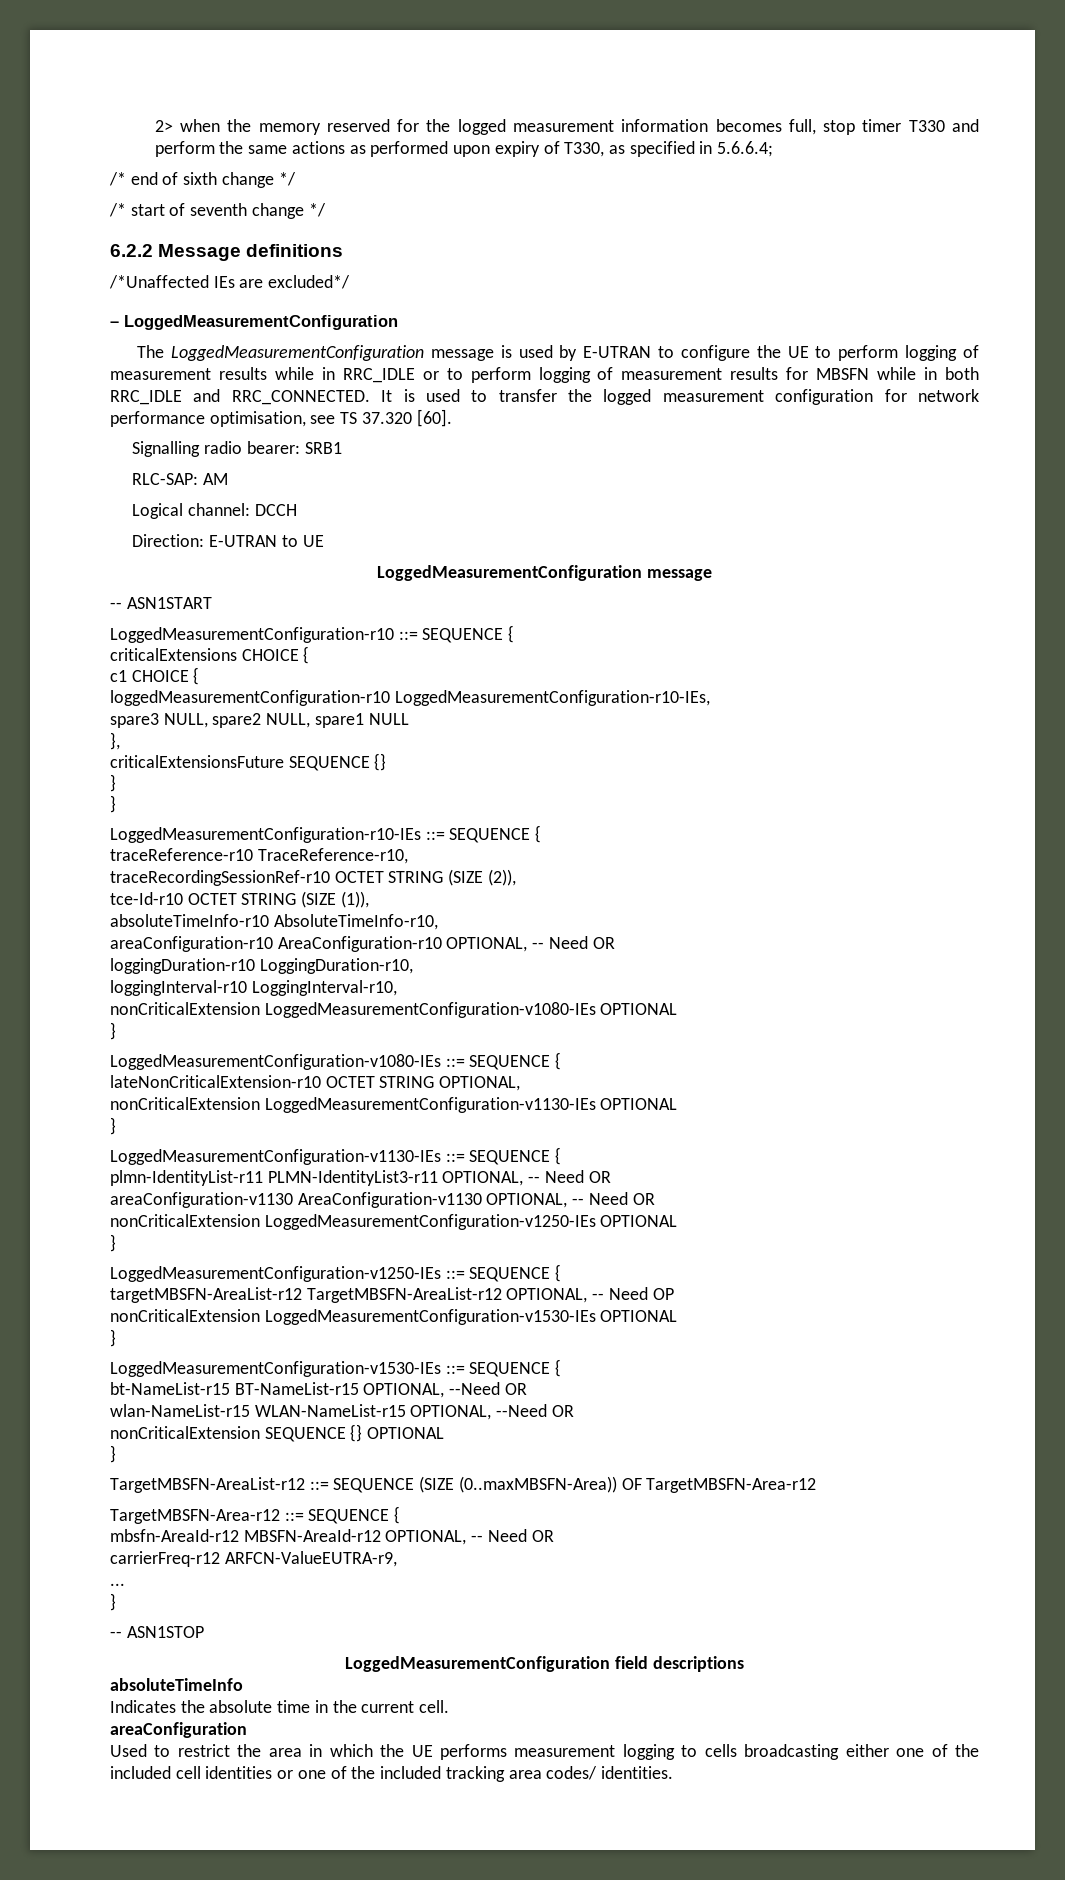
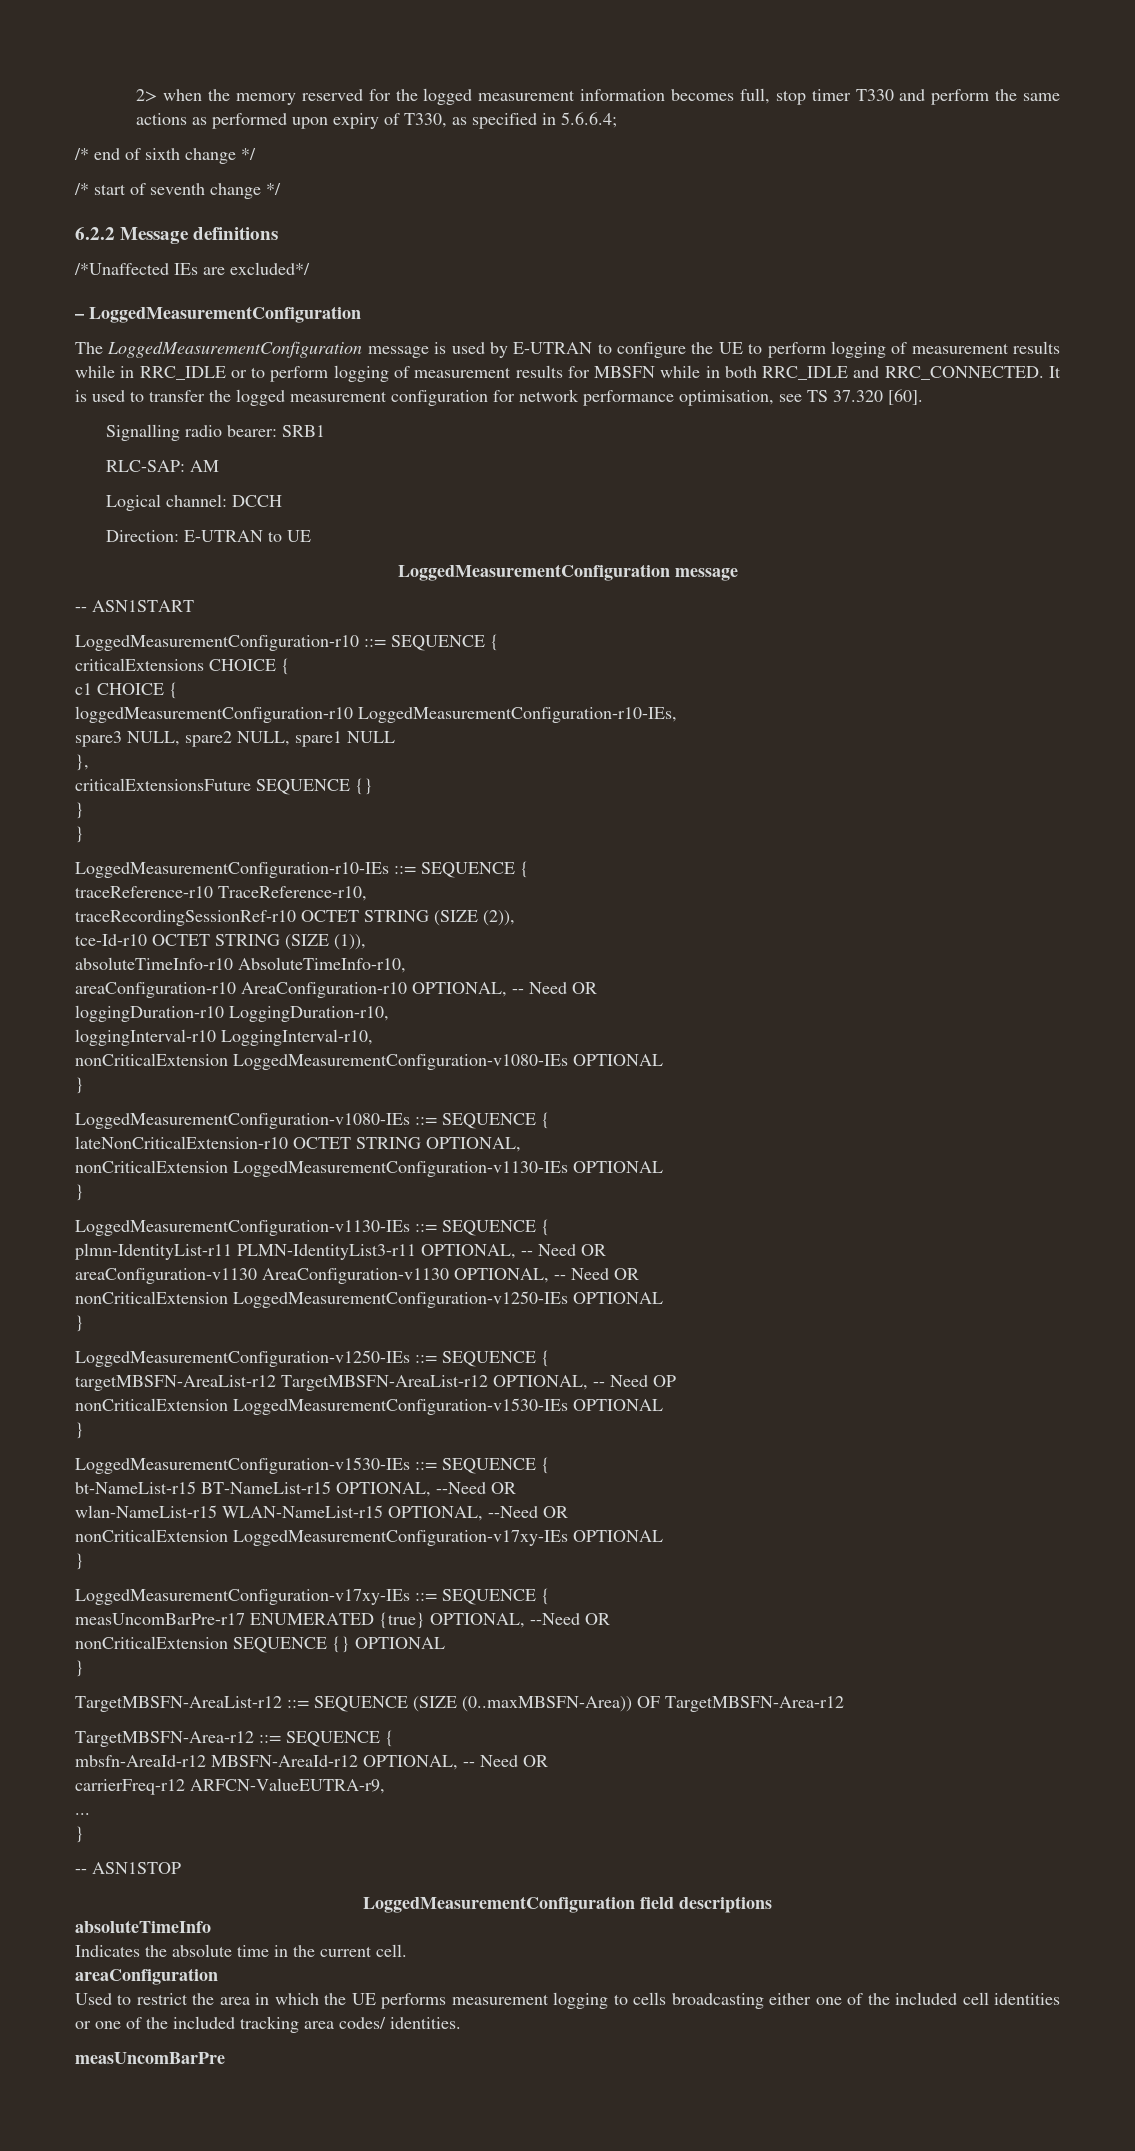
+ nonCriticalExtension LoggedMeasurementConfiguration-v17xy-IEs OPTIONAL
+ }
+ LoggedMeasurementConfiguration-v17xy-IEs ::= SEQUENCE {
+ measUncomBarPre-r17 ENUMERATED {true} OPTIONAL, --Need OR
+ measUncomBarPre

